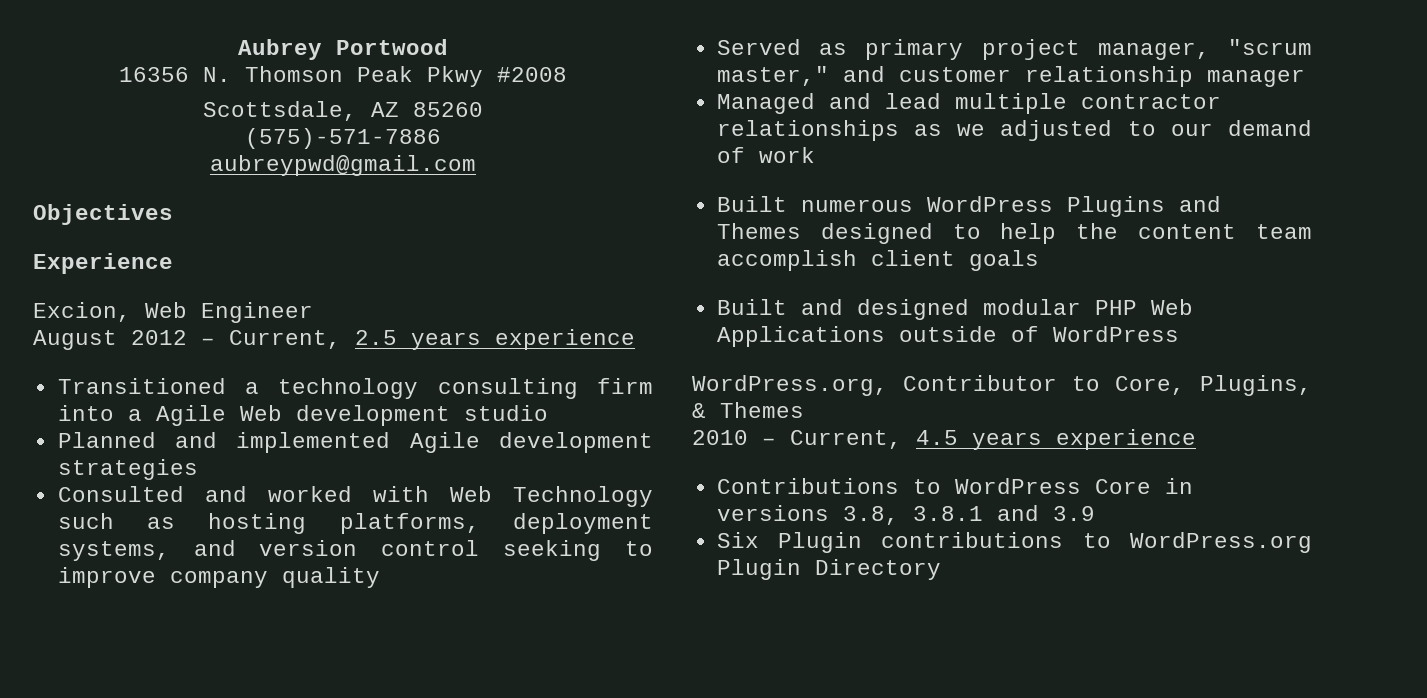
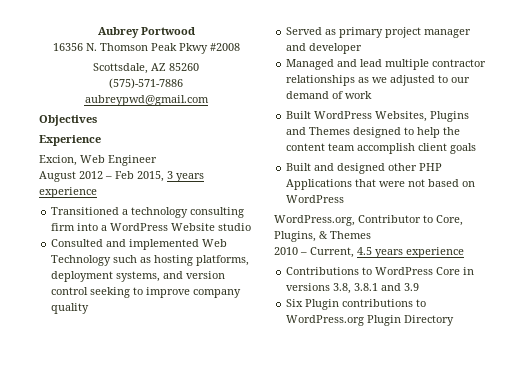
- August 2012 – Current, 2.5 years experience
+ August 2012 – Feb 2015, 3 years experience
- Transitioned a technology consulting firm into a Agile Web development studio
- Planned and implemented Agile development strategies
+ Transitioned a technology consulting firm into a WordPress Website studio
- Consulted and worked with Web Technology such as hosting platforms, deployment systems, and version control seeking to improve company quality
+ Consulted and implemented Web Technology such as hosting platforms, deployment systems, and version control seeking to improve company quality
- Served as primary project manager, "scrum master," and customer relationship manager
+ Served as primary project manager and developer
- Built numerous WordPress Plugins and Themes designed to help the content team accomplish client goals
+ Built WordPress Websites, Plugins and Themes designed to help the content team accomplish client goals
- Built and designed modular PHP Web Applications outside of WordPress
+ Built and designed other PHP Applications that were not based on WordPress

